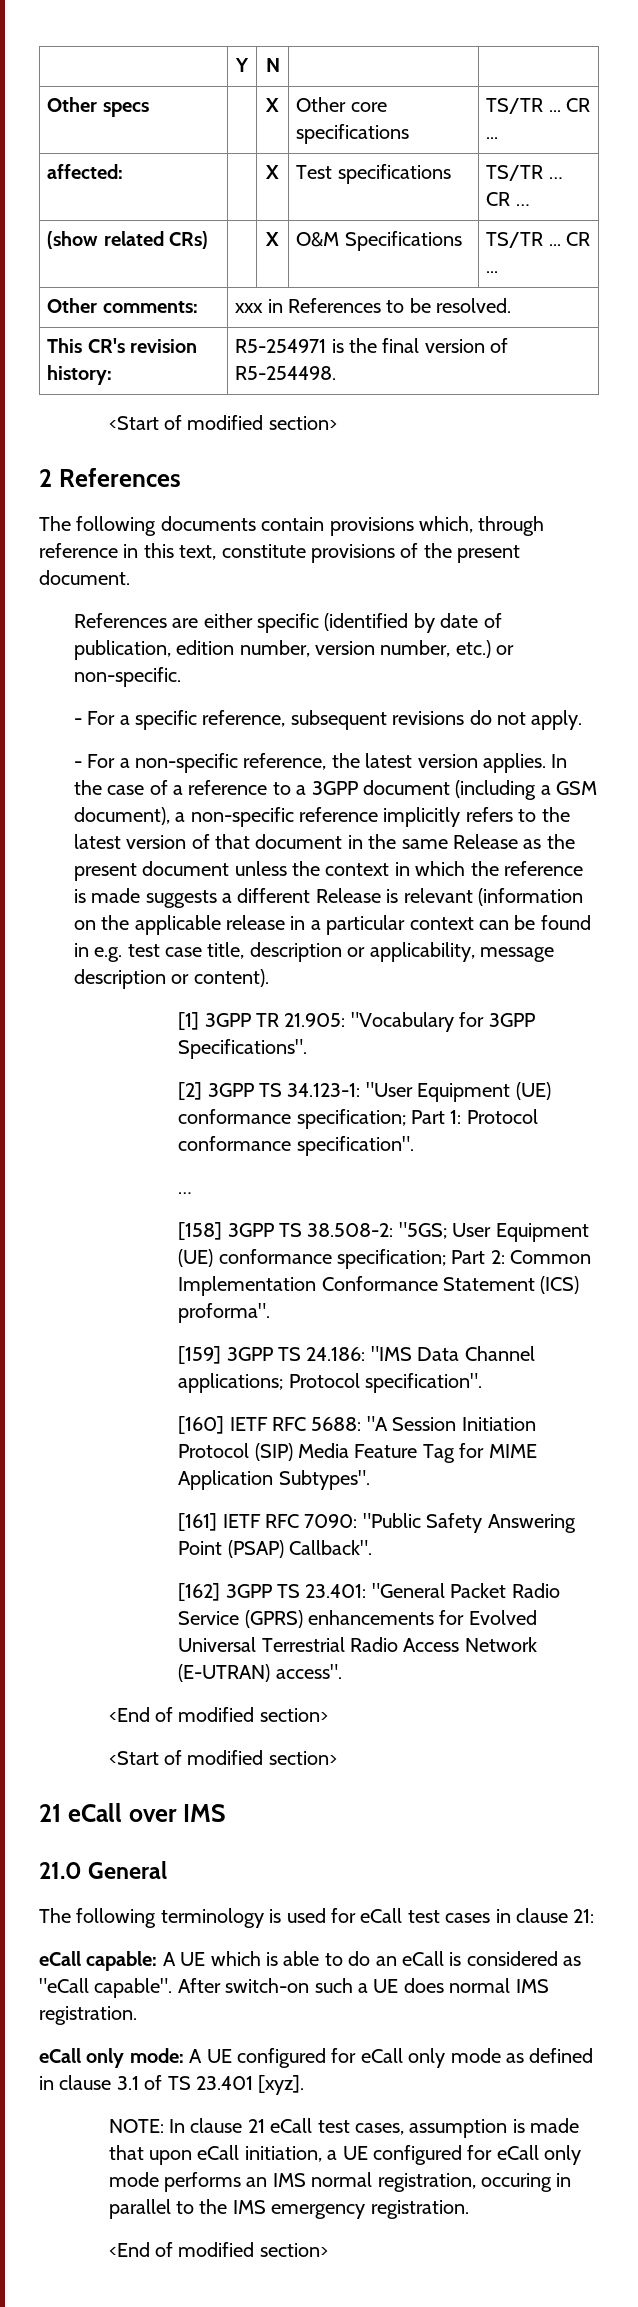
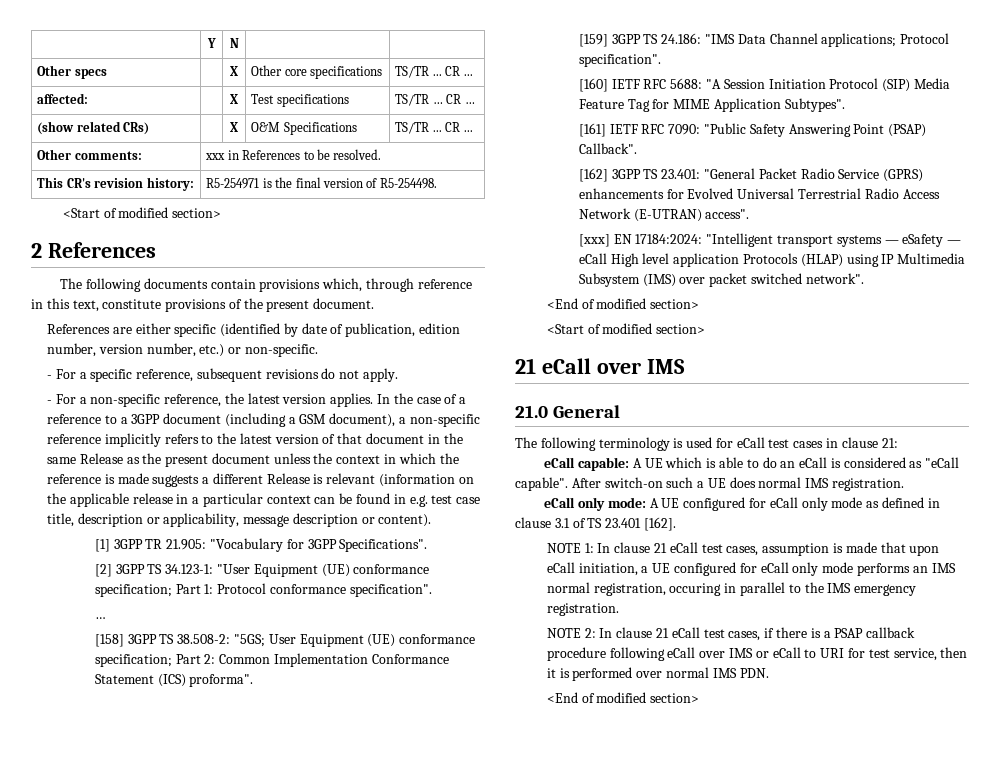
+ [xxx] EN 17184:2024: "Intelligent transport systems — eSafety — eCall High level application Protocols (HLAP) using IP Multimedia Subsystem (IMS) over packet switched network".
- eCall only mode: A UE configured for eCall only mode as defined in clause 3.1 of TS 23.401 [xyz].
- NOTE: In clause 21 eCall test cases, assumption is made that upon eCall initiation, a UE configured for eCall only mode performs an IMS normal registration, occuring in parallel to the IMS emergency registration.
+ eCall only mode: A UE configured for eCall only mode as defined in clause 3.1 of TS 23.401 [162].
+ NOTE 1: In clause 21 eCall test cases, assumption is made that upon eCall initiation, a UE configured for eCall only mode performs an IMS normal registration, occuring in parallel to the IMS emergency registration.
+ NOTE 2: In clause 21 eCall test cases, if there is a PSAP callback procedure following eCall over IMS or eCall to URI for test service, then it is performed over normal IMS PDN.

